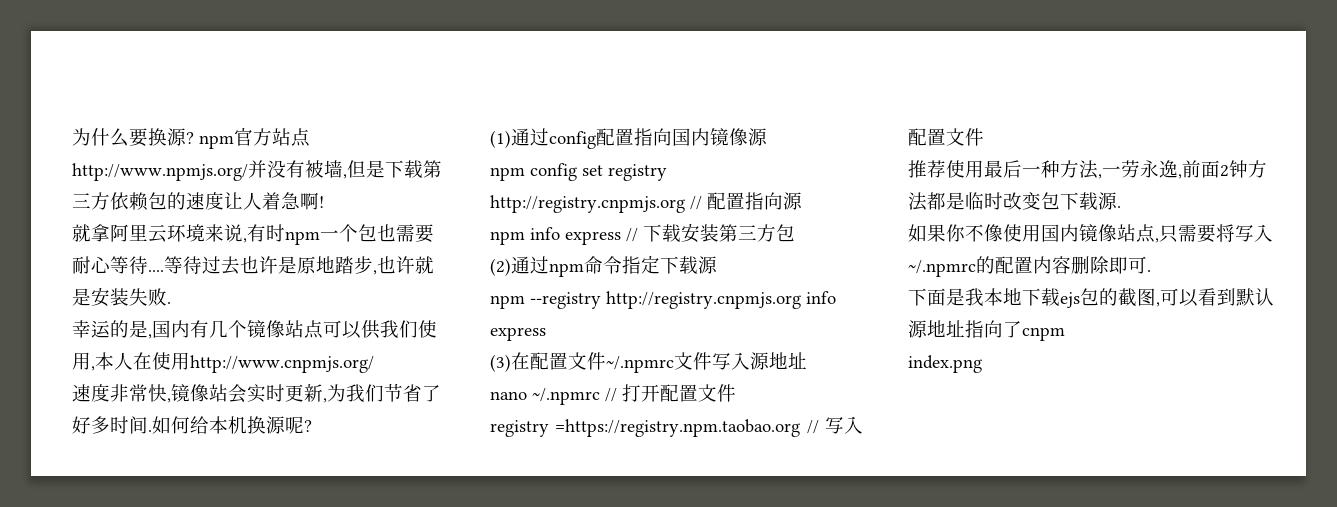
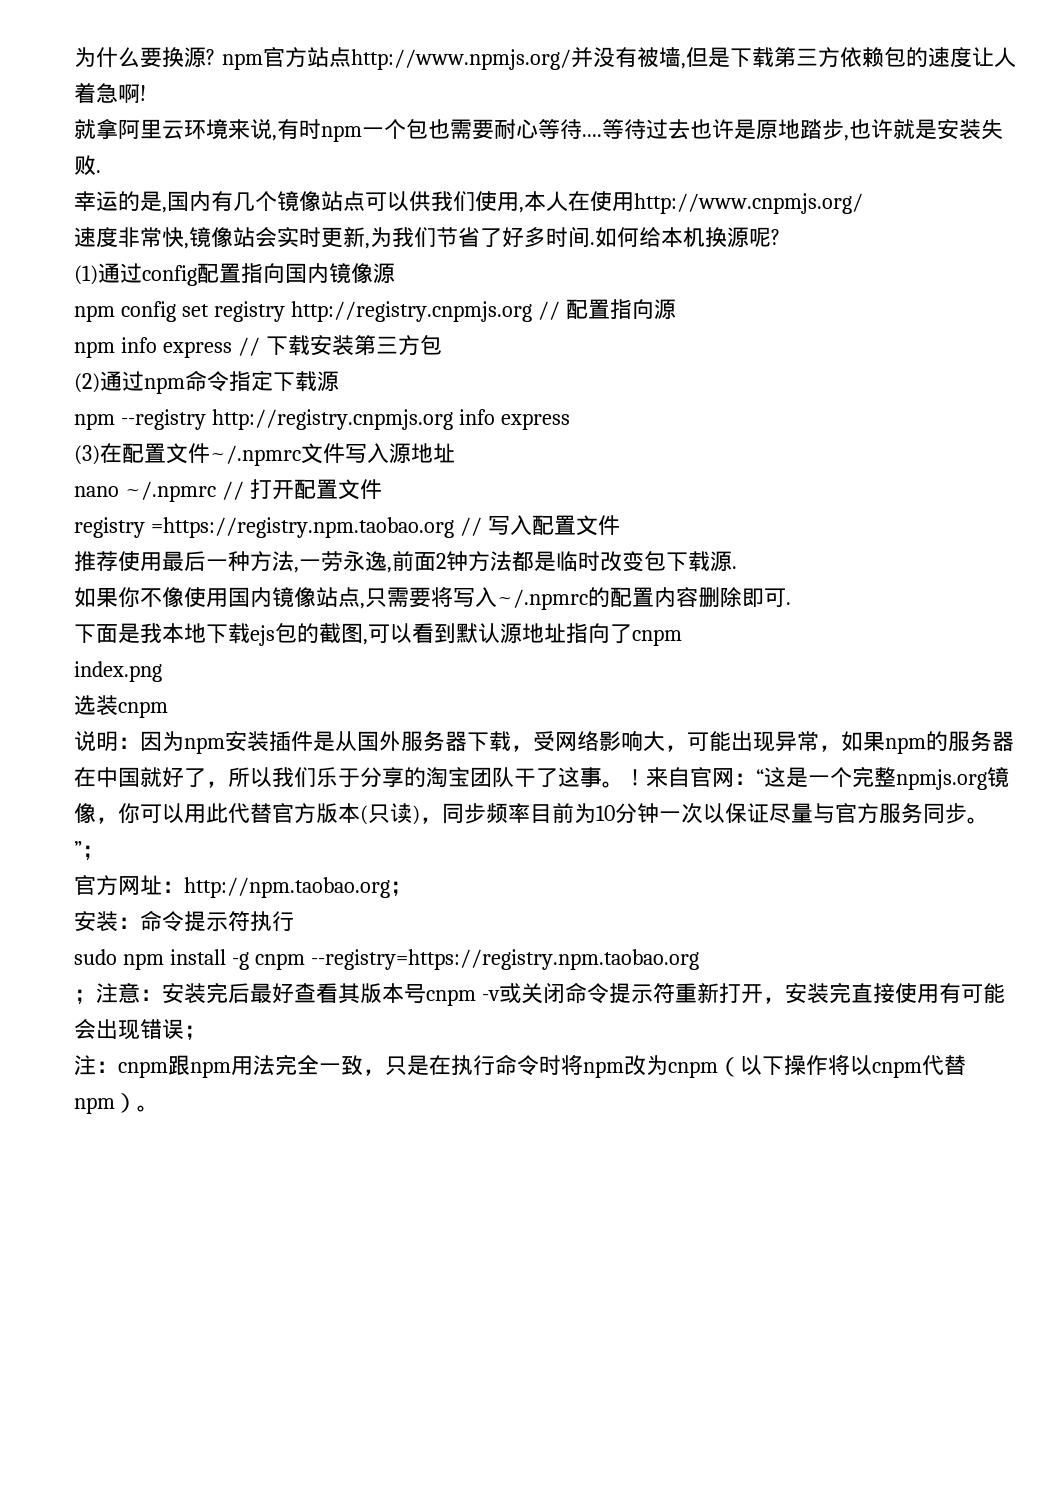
+ 选装cnpm
+ 说明：因为npm安装插件是从国外服务器下载，受网络影响大，可能出现异常，如果npm的服务器在中国就好了，所以我们乐于分享的淘宝团队干了这事。！来自官网：“这是一个完整npmjs.org镜像，你可以用此代替官方版本(只读)，同步频率目前为10分钟一次以保证尽量与官方服务同步。”；
+ 官方网址：http://npm.taobao.org；
+ 安装：命令提示符执行
+ sudo npm install -g cnpm --registry=https://registry.npm.taobao.org
+ ；注意：安装完后最好查看其版本号cnpm -v或关闭命令提示符重新打开，安装完直接使用有可能会出现错误；
+ 注：cnpm跟npm用法完全一致，只是在执行命令时将npm改为cnpm（以下操作将以cnpm代替npm）。

